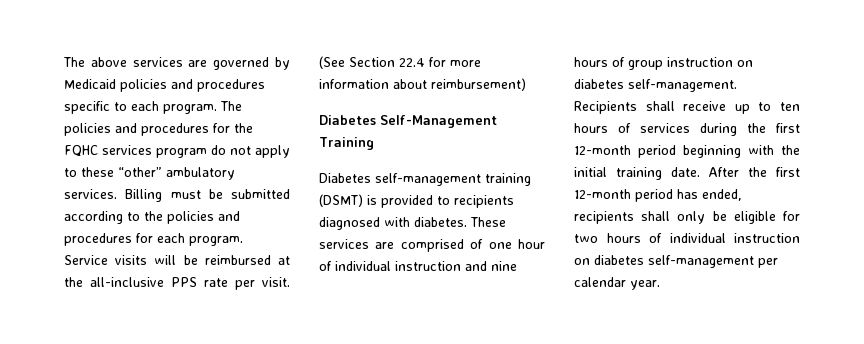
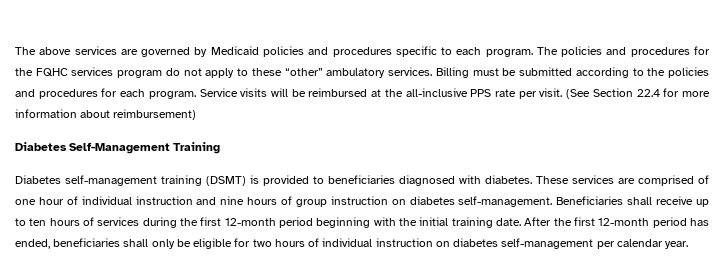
- Diabetes self-management training (DSMT) is provided to recipients diagnosed with diabetes.
+ Diabetes self-management training (DSMT) is provided to beneficiaries diagnosed with diabetes.
- Recipients shall receive up to ten hours of services during the first 12-month period beginning with the initial training date.
+ Beneficiaries shall receive up to ten hours of services during the first 12-month period beginning with the initial training date.
- After the first 12-month period has ended, recipients shall only be eligible for two hours of individual instruction on diabetes self-management per calendar year.
+ After the first 12-month period has ended, beneficiaries shall only be eligible for two hours of individual instruction on diabetes self-management per calendar year.

